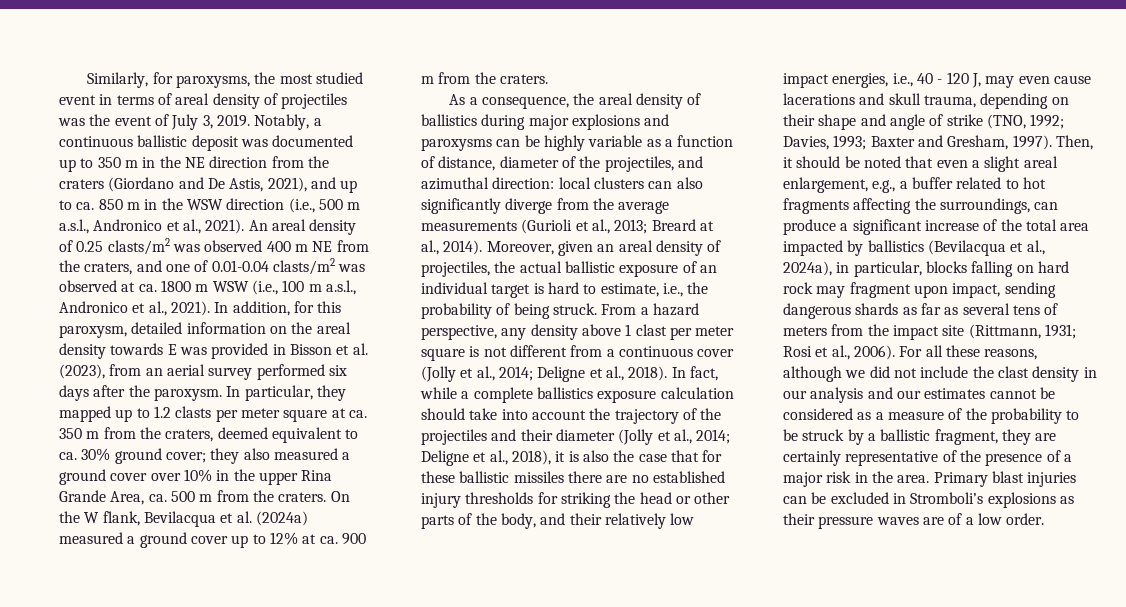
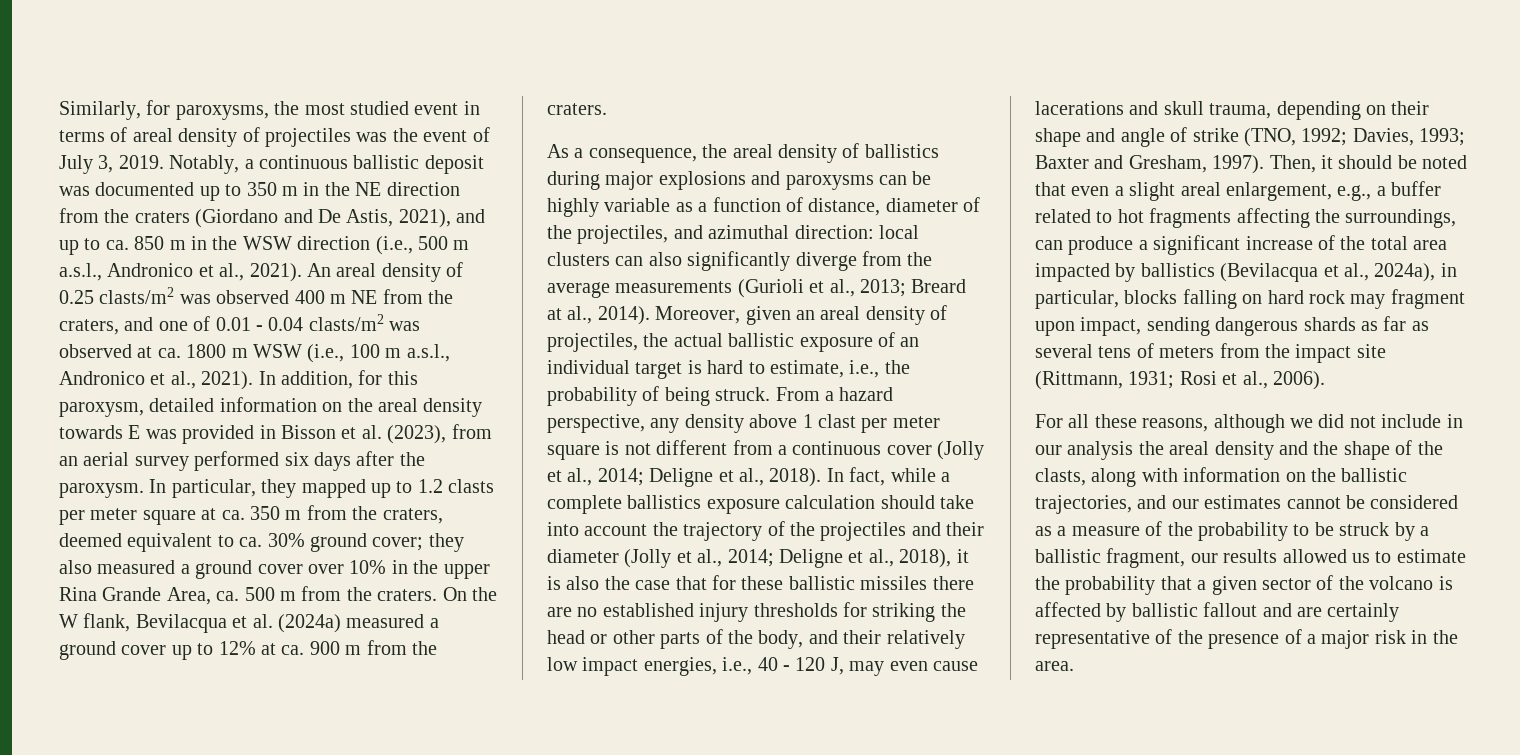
- An areal density of 0.25 clasts/m2 was observed 400 m NE from the craters, and one of 0.01-0.04 clasts/m2 was observed at ca. 1800 m WSW (i.e., 100 m a.s.l., Andronico et al., 2021).
+ An areal density of 0.25 clasts/m2 was observed 400 m NE from the craters, and one of 0.01 - 0.04 clasts/m2 was observed at ca. 1800 m WSW (i.e., 100 m a.s.l., Andronico et al., 2021).
- Rosi et al., 2006). For all these reasons, although we did not include the clast density in our analysis and our estimates cannot be considered as a measure of the probability to be struck by a ballistic fragment, they are certainly representative of the presence of a major risk in the area. Primary blast injuries can be excluded in Stromboli’s explosions as their pressure waves are of a low order.
+ Rosi et al., 2006).
+ For all these reasons, although we did not include in our analysis the areal density and the shape of the clasts, along with information on the ballistic trajectories, and our estimates cannot be considered as a measure of the probability to be struck by a ballistic fragment, our results allowed us to estimate the probability that a given sector of the volcano is affected by ballistic fallout and are certainly representative of the presence of a major risk in the area.

